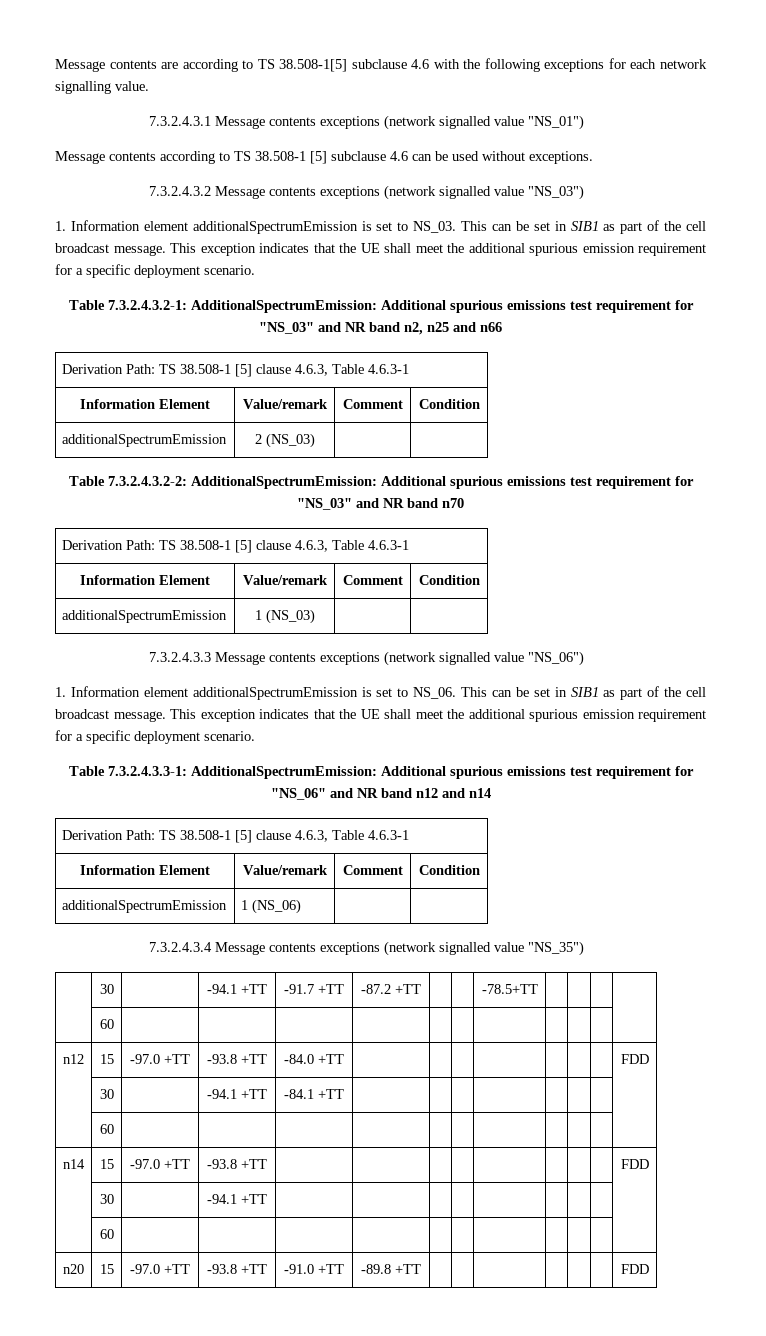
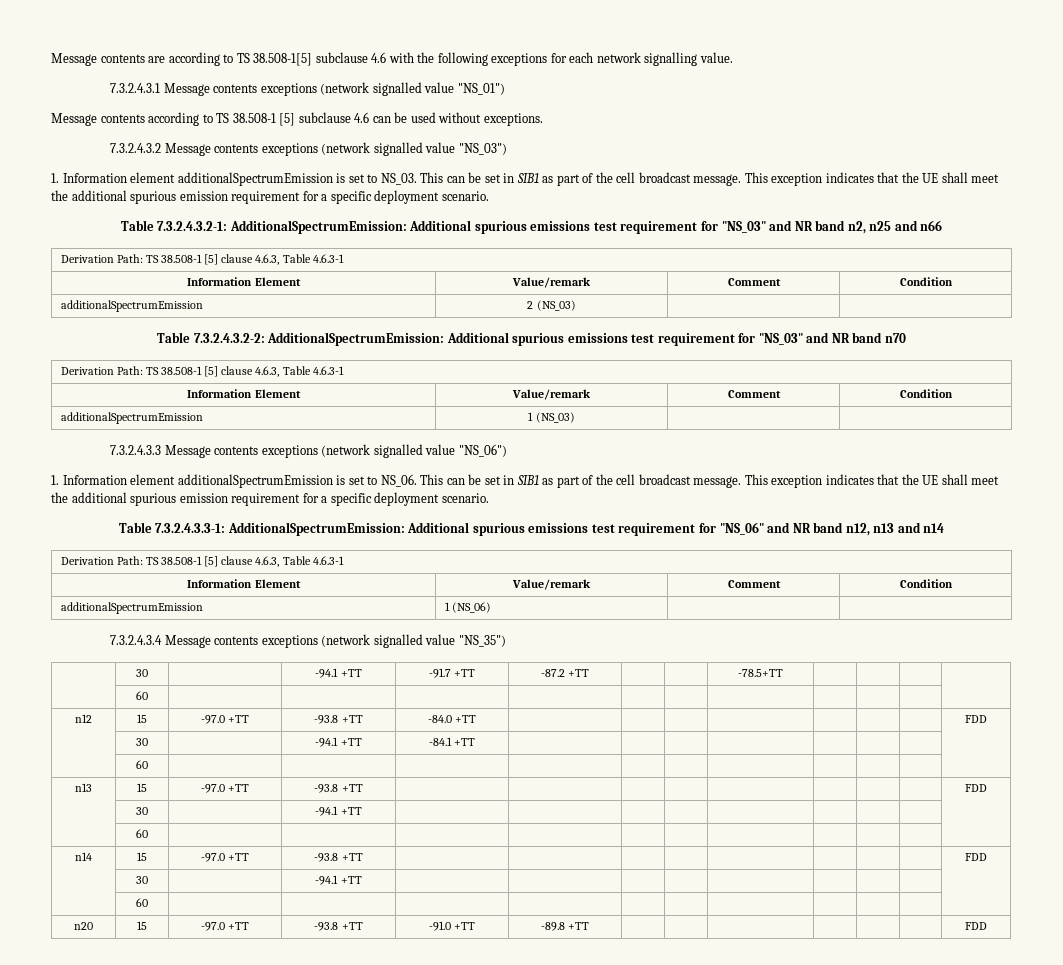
- Table 7.3.2.4.3.3-1: AdditionalSpectrumEmission: Additional spurious emissions test requirement for "NS_06" and NR band n12 and n14
+ Table 7.3.2.4.3.3-1: AdditionalSpectrumEmission: Additional spurious emissions test requirement for "NS_06" and NR band n12, n13 and n14
+ n13 | 15 | -97.0 +TT | -93.8 +TT | | | | | | | | | FDD
+ | 30 | | -94.1 +TT | | | | | | | | |
+ | 60 | | | | | | | | | | |

